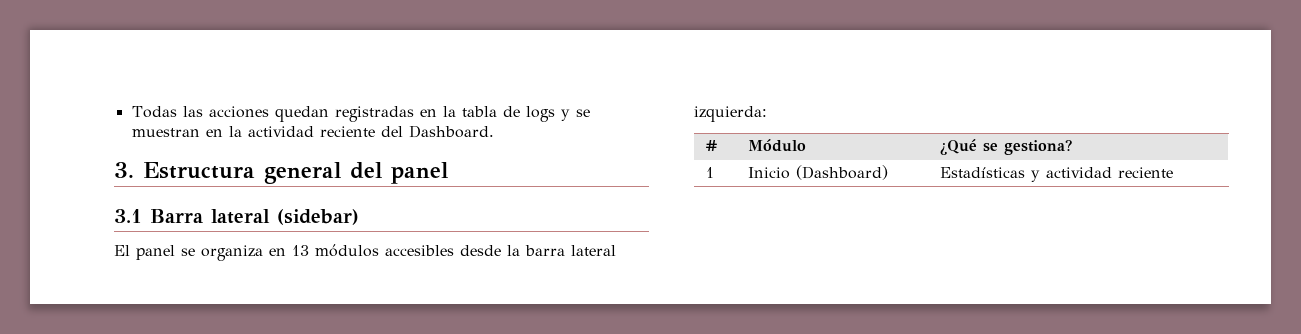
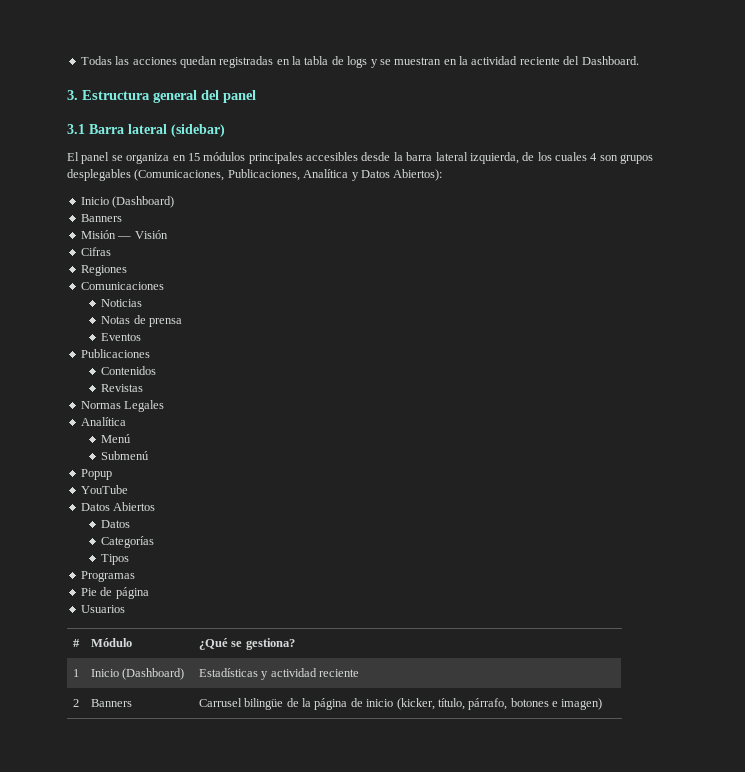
- El panel se organiza en 13 módulos accesibles desde la barra lateral izquierda:
+ El panel se organiza en 15 módulos principales accesibles desde la barra lateral izquierda, de los cuales 4 son grupos desplegables (Comunicaciones, Publicaciones, Analítica y Datos Abiertos):
+ Inicio (Dashboard)
+ Banners
+ Misión — Visión
+ Cifras
+ Regiones
+ Comunicaciones
+ Noticias
+ Notas de prensa
+ Eventos
+ Publicaciones
+ Contenidos
+ Revistas
+ Normas Legales
+ Analítica
+ Menú
+ Submenú
+ Popup
+ YouTube
+ Datos Abiertos
+ Datos
+ Categorías
+ Tipos
+ Programas
+ Pie de página
+ Usuarios
+ 2 | Banners | Carrusel bilingüe de la página de inicio (kicker, título, párrafo, botones e imagen)

